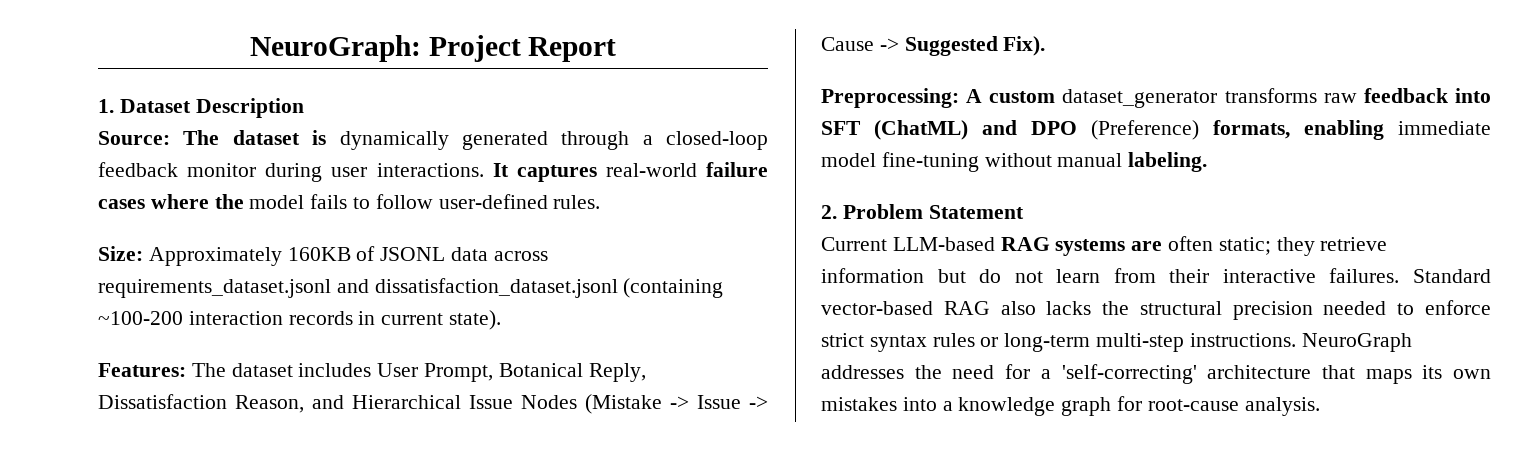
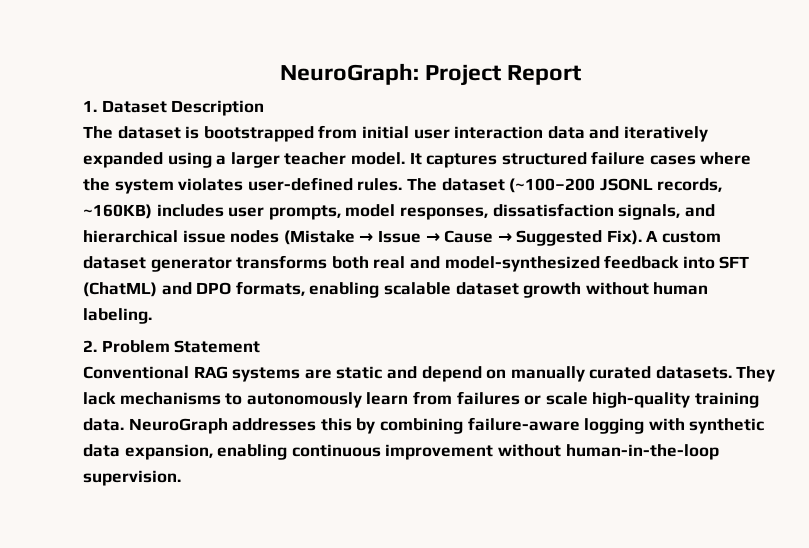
- Source: The dataset is dynamically generated through a closed-loop feedback monitor during user interactions.
+ The dataset is bootstrapped from initial user interaction data and iteratively expanded using a larger teacher model.
- It captures real-world failure cases where the model fails to follow user-defined rules.
- Size: Approximately 160KB of JSONL data across requirements_dataset.jsonl and dissatisfaction_dataset.jsonl (containing ~100-200 interaction records in current state).
- Features: The dataset includes User Prompt, Botanical Reply, Dissatisfaction Reason, and Hierarchical Issue Nodes (Mistake -> Issue -> Cause -> Suggested Fix).
- Preprocessing: A custom dataset_generator transforms raw feedback into SFT (ChatML) and DPO (Preference) formats, enabling immediate model fine-tuning without manual labeling.
+ It captures structured failure cases where the system violates user-defined rules. The dataset (~100–200 JSONL records, ~160KB) includes user prompts, model responses, dissatisfaction signals, and hierarchical issue nodes (Mistake → Issue → Cause → Suggested Fix). A custom dataset generator transforms both real and model-synthesized feedback into SFT (ChatML) and DPO formats, enabling scalable dataset growth without human labeling.
- Current LLM-based RAG systems are often static; they retrieve information but do not learn from their interactive failures. Standard vector-based RAG also lacks the structural precision needed to enforce strict syntax rules or long-term multi-step instructions. NeuroGraph addresses the need for a 'self-correcting' architecture that maps its own mistakes into a knowledge graph for root-cause analysis.
+ Conventional RAG systems are static and depend on manually curated datasets. They lack mechanisms to autonomously learn from failures or scale high-quality training data. NeuroGraph addresses this by combining failure-aware logging with synthetic data expansion, enabling continuous improvement without human-in-the-loop supervision.

